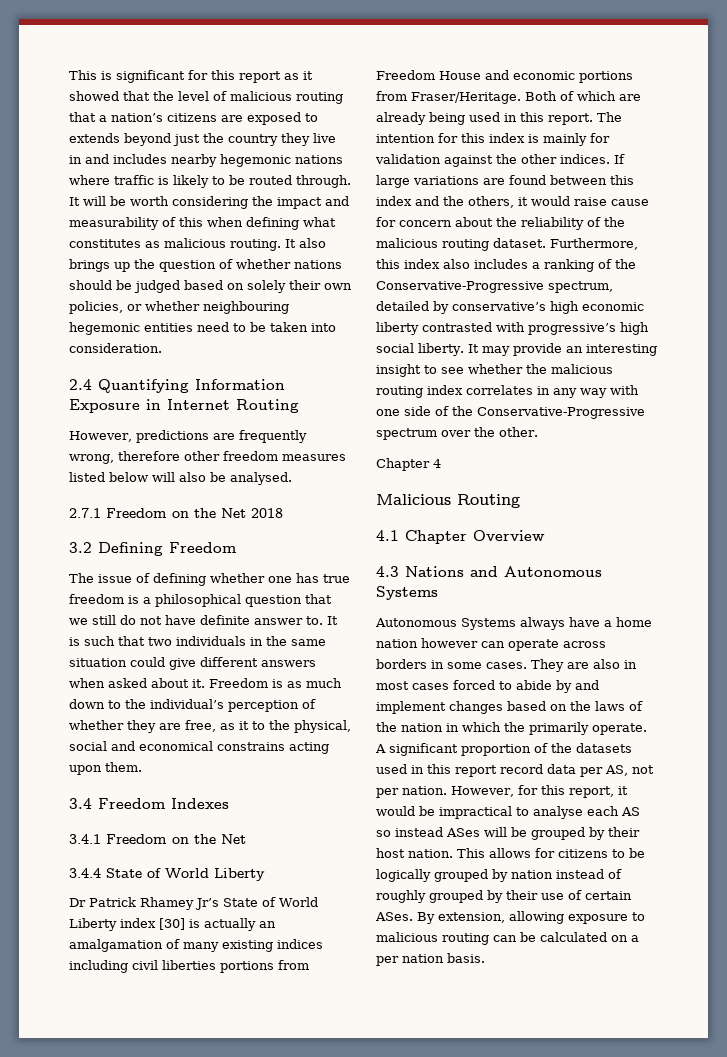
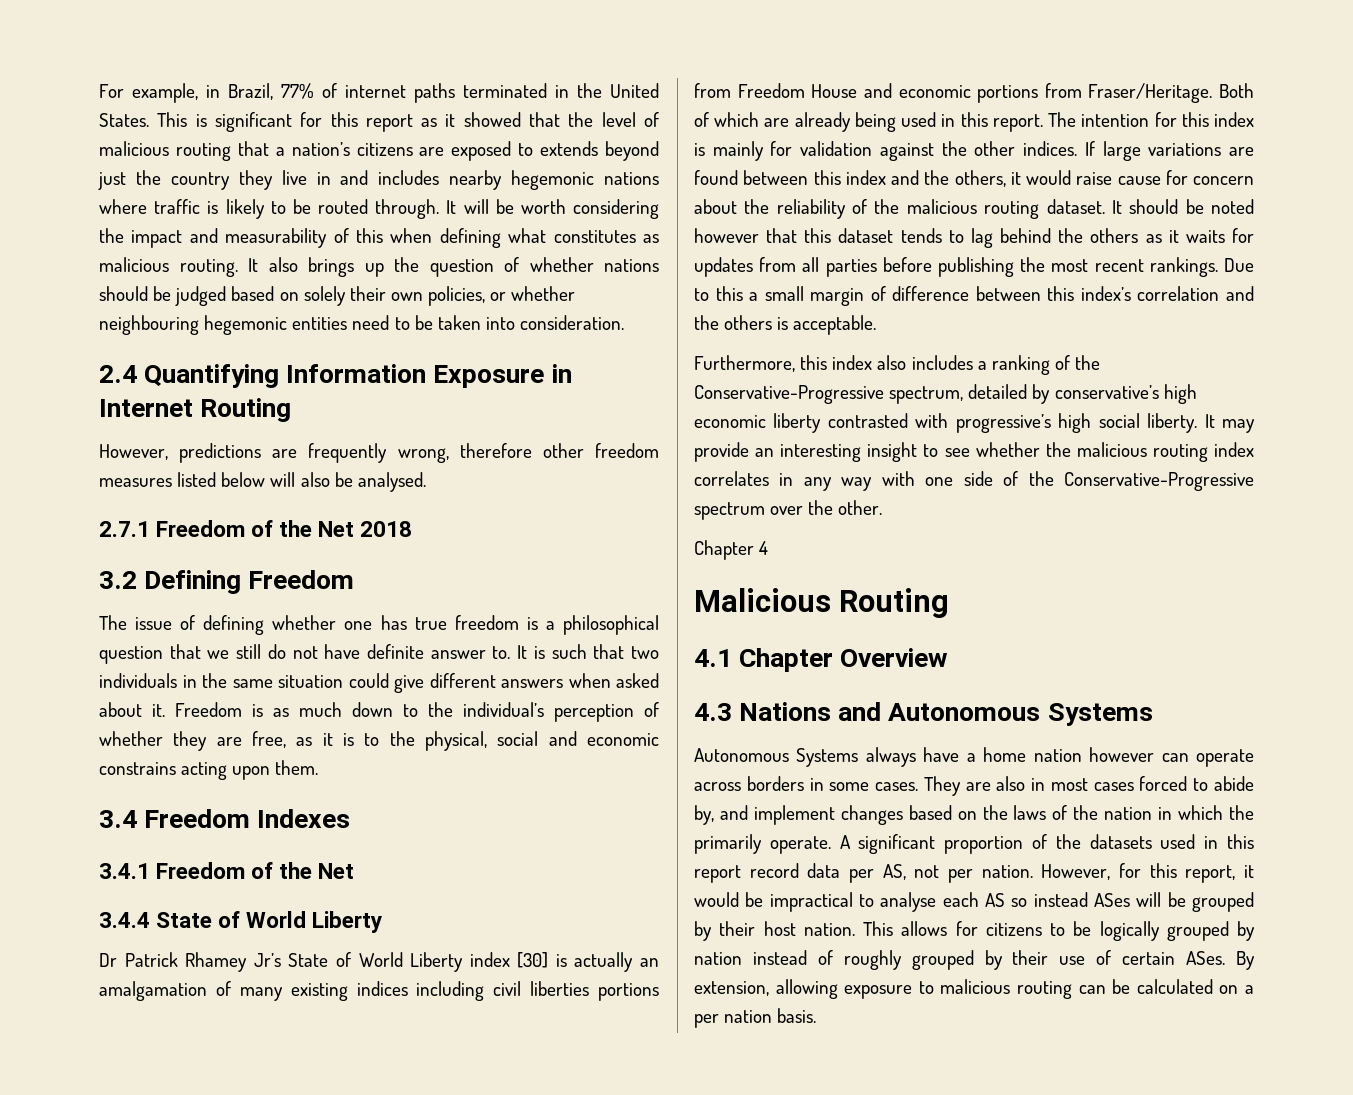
+ For example, in Brazil, 77% of internet paths terminated in the United States.
- 2.7.1 Freedom on the Net 2018
+ 2.7.1 Freedom of the Net 2018
- Freedom is as much down to the individual’s perception of whether they are free, as it to the physical, social and economical constrains acting upon them.
+ Freedom is as much down to the individual’s perception of whether they are free, as it is to the physical, social and economic constrains acting upon them.
- 3.4.1 Freedom on the Net
+ 3.4.1 Freedom of the Net
- If large variations are found between this index and the others, it would raise cause for concern about the reliability of the malicious routing dataset. Furthermore, this index also includes a ranking of the Conservative-Progressive spectrum, detailed by conservative’s high economic liberty contrasted with progressive’s high social liberty.
+ If large variations are found between this index and the others, it would raise cause for concern about the reliability of the malicious routing dataset. It should be noted however that this dataset tends to lag behind the others as it waits for updates from all parties before publishing the most recent rankings. Due to this a small margin of difference between this index’s correlation and the others is acceptable.
+ Furthermore, this index also includes a ranking of the Conservative-Progressive spectrum, detailed by conservative’s high economic liberty contrasted with progressive’s high social liberty.
- They are also in most cases forced to abide by and implement changes based on the laws of the nation in which the primarily operate.
+ They are also in most cases forced to abide by, and implement changes based on the laws of the nation in which the primarily operate.

